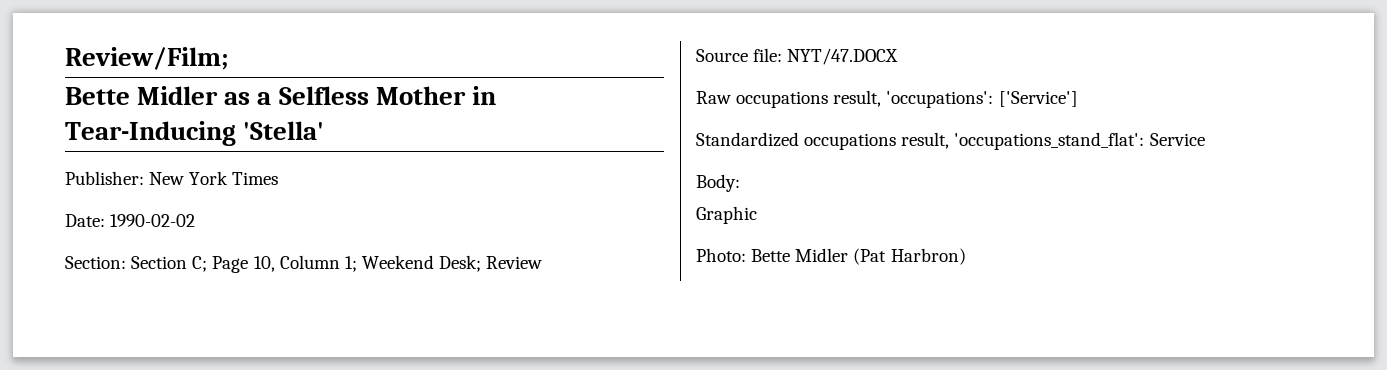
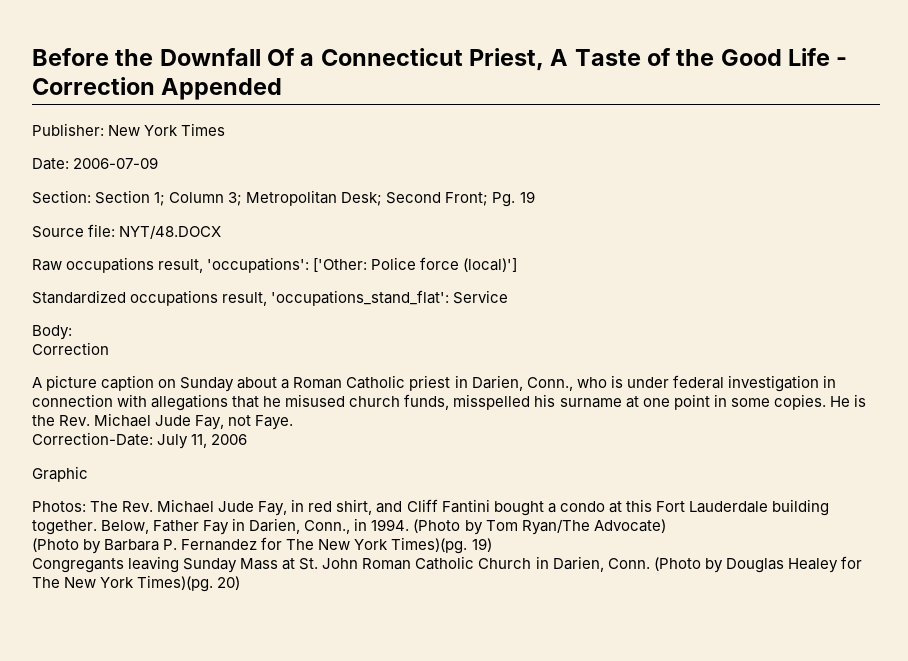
- Review/Film;
- Bette Midler as a Selfless Mother in Tear-Inducing 'Stella'
+ Before the Downfall Of a Connecticut Priest, A Taste of the Good Life - Correction Appended
- Date: 1990-02-02
+ Date: 2006-07-09
- Section: Section C; Page 10, Column 1; Weekend Desk; Review
+ Section: Section 1; Column 3; Metropolitan Desk; Second Front; Pg. 19
- Source file: NYT/47.DOCX
+ Source file: NYT/48.DOCX
- Raw occupations result, 'occupations': ['Service']
+ Raw occupations result, 'occupations': ['Other: Police force (local)']
  Body:
+ Correction
+ A picture caption on Sunday about a Roman Catholic priest in Darien, Conn., who is under federal investigation in connection with allegations that he misused church funds, misspelled his surname at one point in some copies. He is the Rev. Michael Jude Fay, not Faye.
+ Correction-Date: July 11, 2006
  Graphic
- Photo: Bette Midler (Pat Harbron)
+ Photos: The Rev. Michael Jude Fay, in red shirt, and Cliff Fantini bought a condo at this Fort Lauderdale building together. Below, Father Fay in Darien, Conn., in 1994. (Photo by Tom Ryan/The Advocate)
+ (Photo by Barbara P. Fernandez for The New York Times)(pg. 19)
+ Congregants leaving Sunday Mass at St. John Roman Catholic Church in Darien, Conn. (Photo by Douglas Healey for The New York Times)(pg. 20)

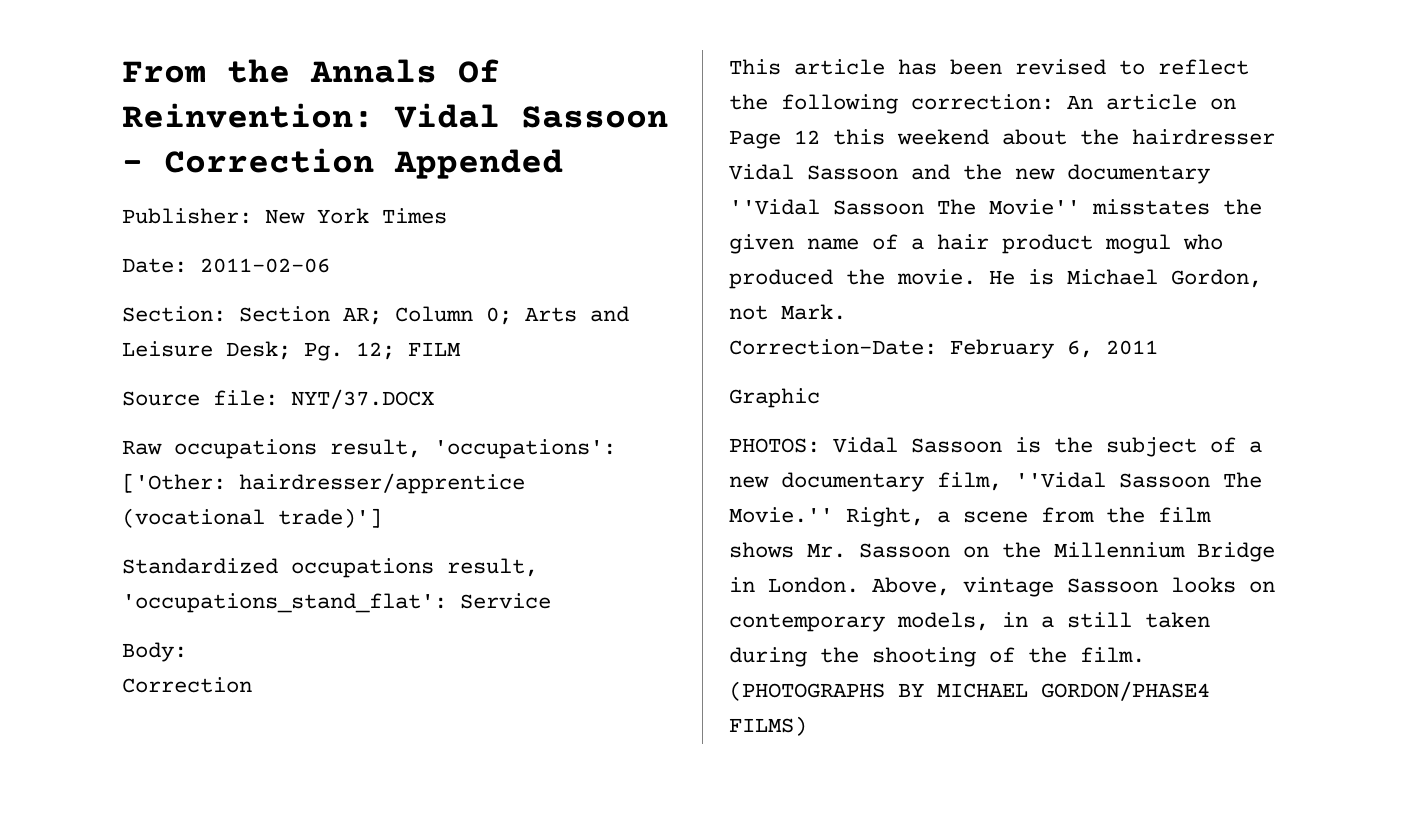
- Before the Downfall Of a Connecticut Priest, A Taste of the Good Life - Correction Appended
+ From the Annals Of Reinvention: Vidal Sassoon - Correction Appended
- Date: 2006-07-09
+ Date: 2011-02-06
- Section: Section 1; Column 3; Metropolitan Desk; Second Front; Pg. 19
+ Section: Section AR; Column 0; Arts and Leisure Desk; Pg. 12; FILM
- Source file: NYT/48.DOCX
+ Source file: NYT/37.DOCX
- Raw occupations result, 'occupations': ['Other: Police force (local)']
+ Raw occupations result, 'occupations': ['Other: hairdresser/apprentice (vocational trade)']
- A picture caption on Sunday about a Roman Catholic priest in Darien, Conn., who is under federal investigation in connection with allegations that he misused church funds, misspelled his surname at one point in some copies. He is the Rev. Michael Jude Fay, not Faye.
- Correction-Date: July 11, 2006
+ This article has been revised to reflect the following correction: An article on Page 12 this weekend about the hairdresser Vidal Sassoon and the new documentary ''Vidal Sassoon The Movie'' misstates the given name of a hair product mogul who produced the movie. He is Michael Gordon, not Mark.
+ Correction-Date: February 6, 2011
  Graphic
- Photos: The Rev. Michael Jude Fay, in red shirt, and Cliff Fantini bought a condo at this Fort Lauderdale building together. Below, Father Fay in Darien, Conn., in 1994. (Photo by Tom Ryan/The Advocate)
- (Photo by Barbara P. Fernandez for The New York Times)(pg. 19)
- Congregants leaving Sunday Mass at St. John Roman Catholic Church in Darien, Conn. (Photo by Douglas Healey for The New York Times)(pg. 20)
+ PHOTOS: Vidal Sassoon is the subject of a new documentary film, ''Vidal Sassoon The Movie.'' Right, a scene from the film shows Mr. Sassoon on the Millennium Bridge in London. Above, vintage Sassoon looks on contemporary models, in a still taken during the shooting of the film. (PHOTOGRAPHS BY MICHAEL GORDON/PHASE4 FILMS)

